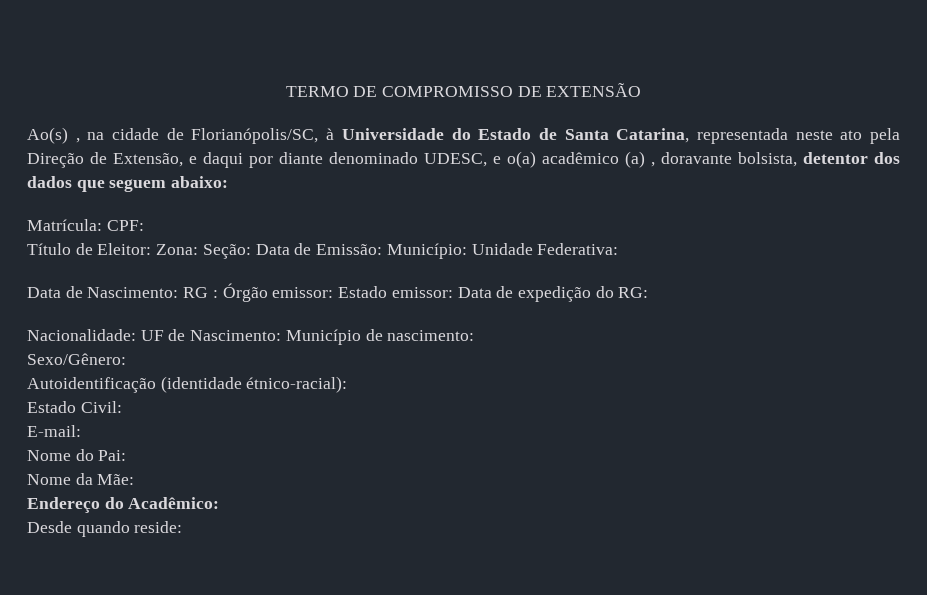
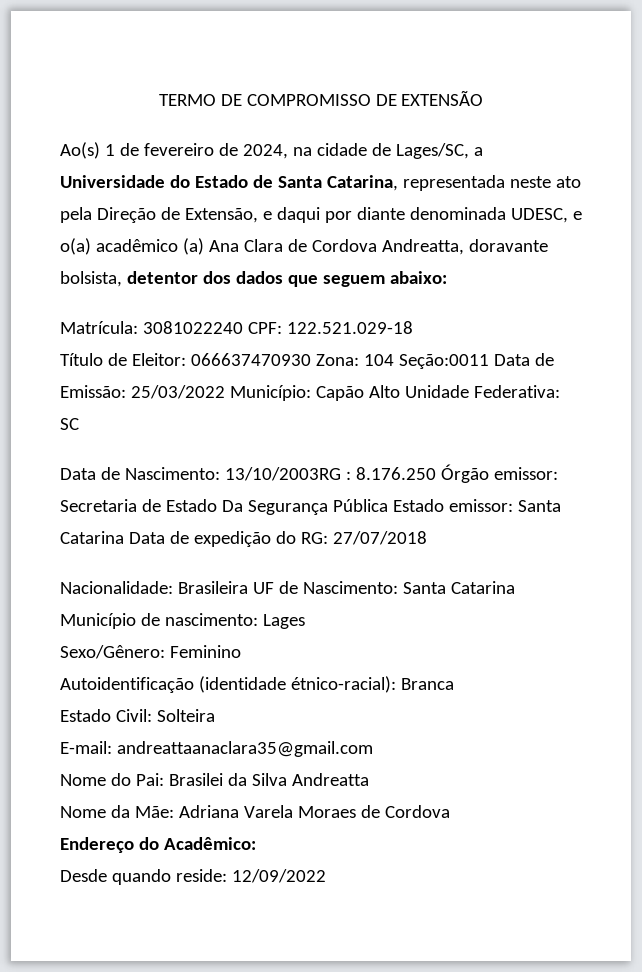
- Ao(s) , na cidade de Florianópolis/SC, à Universidade do Estado de Santa Catarina, representada neste ato pela Direção de Extensão, e daqui por diante denominado UDESC, e o(a) acadêmico (a) , doravante bolsista, detentor dos dados que seguem abaixo:
+ Ao(s) 1 de fevereiro de 2024, na cidade de Lages/SC, a Universidade do Estado de Santa Catarina, representada neste ato pela Direção de Extensão, e daqui por diante denominada UDESC, e o(a) acadêmico (a) Ana Clara de Cordova Andreatta, doravante bolsista, detentor dos dados que seguem abaixo:
- Matrícula: CPF:
+ Matrícula: 3081022240 CPF: 122.521.029-18
- Título de Eleitor: Zona: Seção: Data de Emissão: Município: Unidade Federativa:
+ Título de Eleitor: 066637470930 Zona: 104 Seção:0011 Data de Emissão: 25/03/2022 Município: Capão Alto Unidade Federativa: SC
- Data de Nascimento: RG : Órgão emissor: Estado emissor: Data de expedição do RG:
+ Data de Nascimento: 13/10/2003RG : 8.176.250 Órgão emissor: Secretaria de Estado Da Segurança Pública Estado emissor: Santa Catarina Data de expedição do RG: 27/07/2018
- Nacionalidade: UF de Nascimento: Município de nascimento:
+ Nacionalidade: Brasileira UF de Nascimento: Santa Catarina Município de nascimento: Lages
- Sexo/Gênero:
+ Sexo/Gênero: Feminino
- Autoidentificação (identidade étnico-racial):
+ Autoidentificação (identidade étnico-racial): Branca
- Estado Civil:
+ Estado Civil: Solteira
- E-mail:
+ E-mail: andreattaanaclara35@gmail.com
- Nome do Pai:
+ Nome do Pai: Brasilei da Silva Andreatta
- Nome da Mãe:
+ Nome da Mãe: Adriana Varela Moraes de Cordova
- Desde quando reside:
+ Desde quando reside: 12/09/2022

